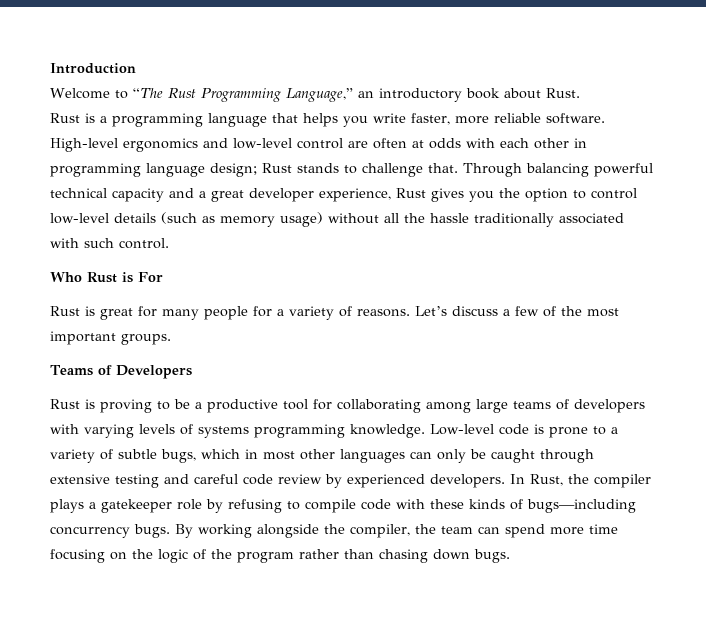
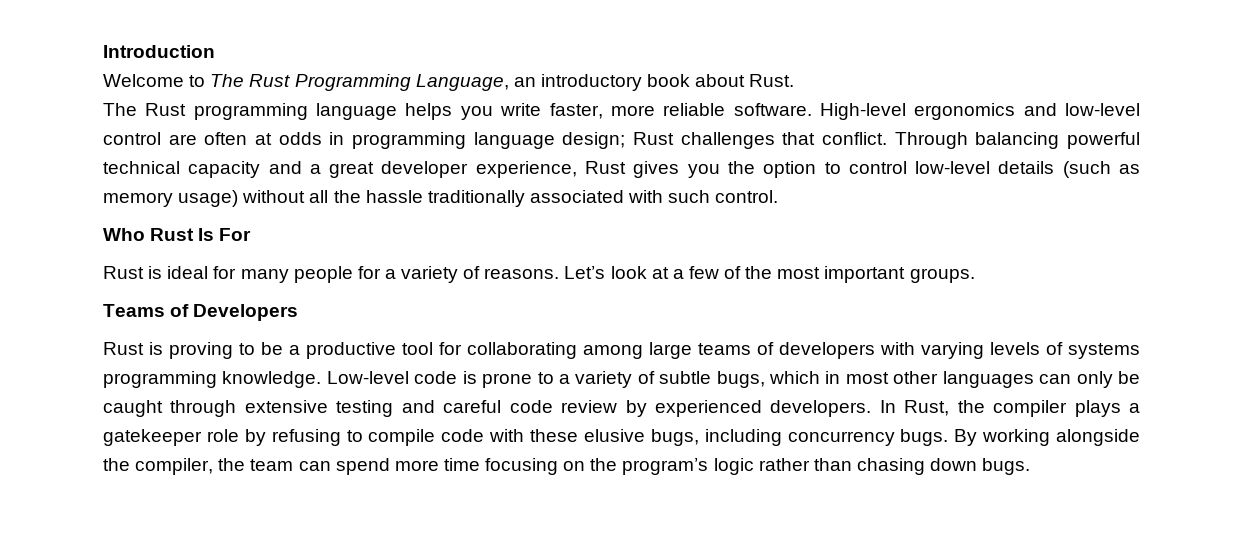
- Welcome to “The Rust Programming Language,” an introductory book about Rust.
+ Welcome to The Rust Programming Language, an introductory book about Rust.
- Rust is a programming language that helps you write faster, more reliable software.
+ The Rust programming language helps you write faster, more reliable software.
- High-level ergonomics and low-level control are often at odds with each other in programming language design; Rust stands to challenge that.
+ High-level ergonomics and low-level control are often at odds in programming language design; Rust challenges that conflict.
- Who Rust is For
+ Who Rust Is For
- Rust is great for many people for a variety of reasons.
+ Rust is ideal for many people for a variety of reasons.
- Let’s discuss a few of the most important groups.
+ Let’s look at a few of the most important groups.
- In Rust, the compiler plays a gatekeeper role by refusing to compile code with these kinds of bugs—including concurrency bugs.
+ In Rust, the compiler plays a gatekeeper role by refusing to compile code with these elusive bugs, including concurrency bugs.
- By working alongside the compiler, the team can spend more time focusing on the logic of the program rather than chasing down bugs.
+ By working alongside the compiler, the team can spend more time focusing on the program’s logic rather than chasing down bugs.

